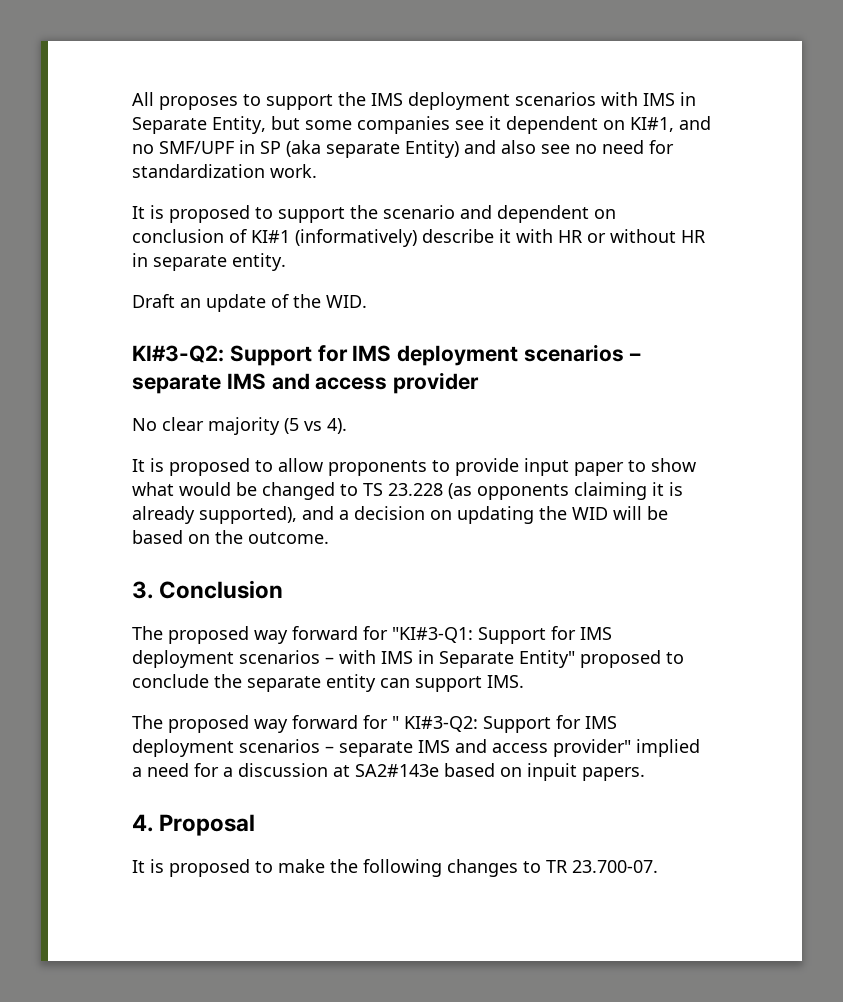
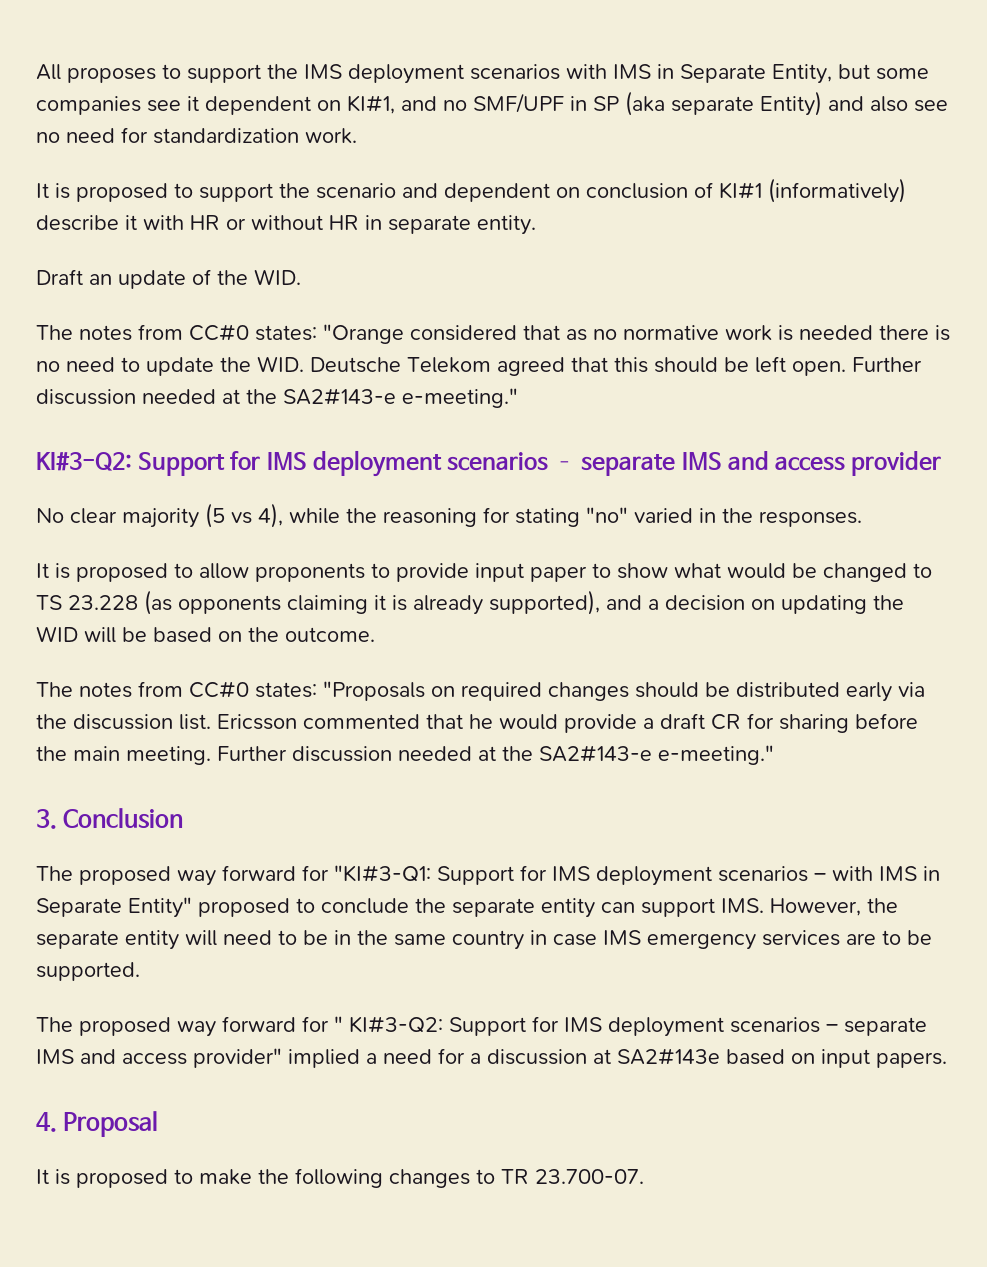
+ The notes from CC#0 states: "Orange considered that as no normative work is needed there is no need to update the WID. Deutsche Telekom agreed that this should be left open. Further discussion needed at the SA2#143-e e-meeting."
- No clear majority (5 vs 4).
+ No clear majority (5 vs 4), while the reasoning for stating "no" varied in the responses.
+ The notes from CC#0 states: "Proposals on required changes should be distributed early via the discussion list. Ericsson commented that he would provide a draft CR for sharing before the main meeting. Further discussion needed at the SA2#143-e e-meeting."
- The proposed way forward for "KI#3-Q1: Support for IMS deployment scenarios – with IMS in Separate Entity" proposed to conclude the separate entity can support IMS.
+ The proposed way forward for "KI#3-Q1: Support for IMS deployment scenarios – with IMS in Separate Entity" proposed to conclude the separate entity can support IMS. However, the separate entity will need to be in the same country in case IMS emergency services are to be supported.
- The proposed way forward for " KI#3-Q2: Support for IMS deployment scenarios – separate IMS and access provider" implied a need for a discussion at SA2#143e based on inpuit papers.
+ The proposed way forward for " KI#3-Q2: Support for IMS deployment scenarios – separate IMS and access provider" implied a need for a discussion at SA2#143e based on input papers.

